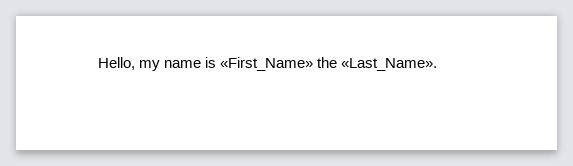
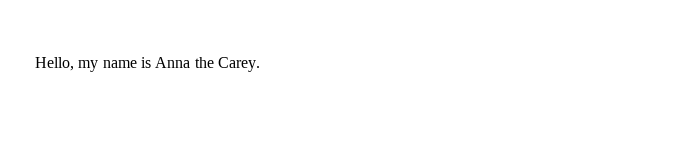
- Hello, my name is «First_Name» the «Last_Name».
+ Hello, my name is Anna the Carey.

